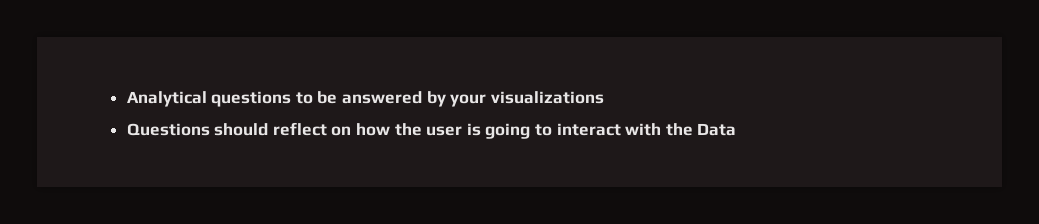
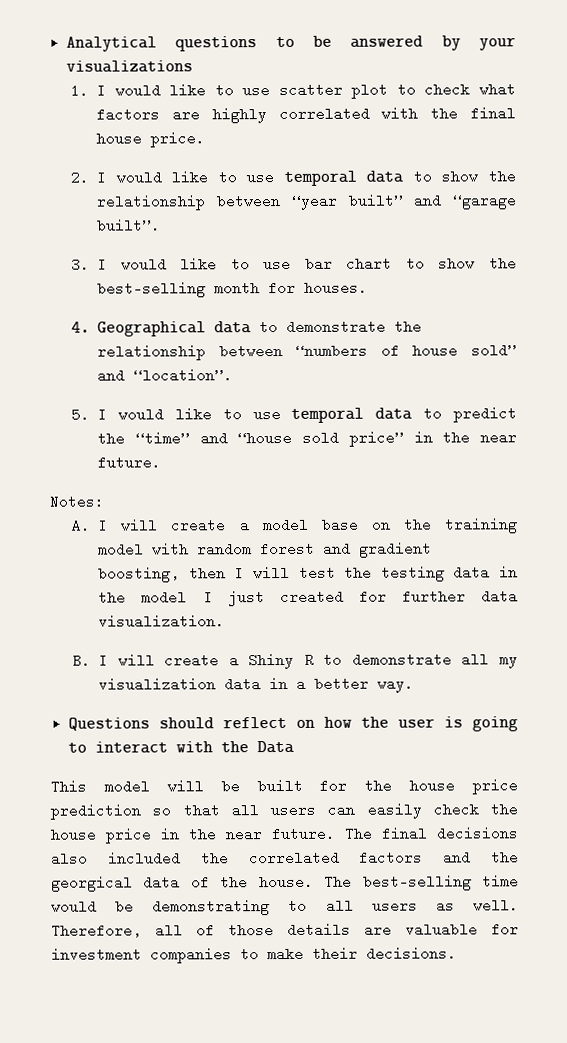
+ 1. I would like to use scatter plot to check what factors are highly correlated with the final house price.
+ 2. I would like to use temporal data to show the relationship between “year built” and “garage built”.
+ 3. I would like to use bar chart to show the best-selling month for houses.
+ 4. Geographical data to demonstrate the relationship between “numbers of house sold” and “location”.
+ 5. I would like to use temporal data to predict the “time” and “house sold price” in the near future.
+ Notes:
+ A. I will create a model base on the training model with random forest and gradient boosting, then I will test the testing data in the model I just created for further data visualization.
+ B. I will create a Shiny R to demonstrate all my visualization data in a better way.
+ This model will be built for the house price prediction so that all users can easily check the house price in the near future. The final decisions also included the correlated factors and the georgical data of the house. The best-selling time would be demonstrating to all users as well. Therefore, all of those details are valuable for investment companies to make their decisions.

